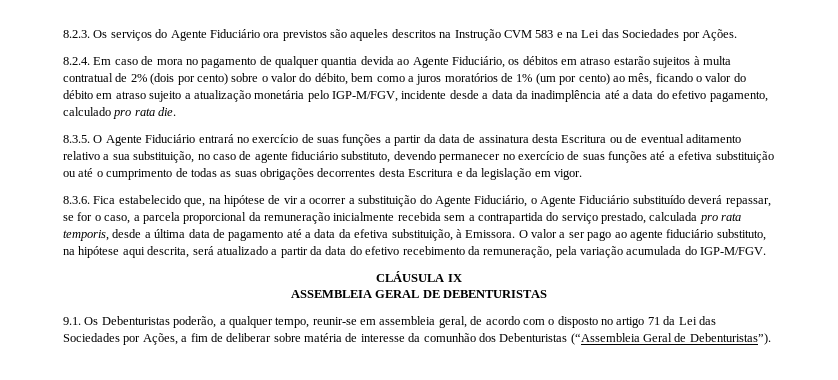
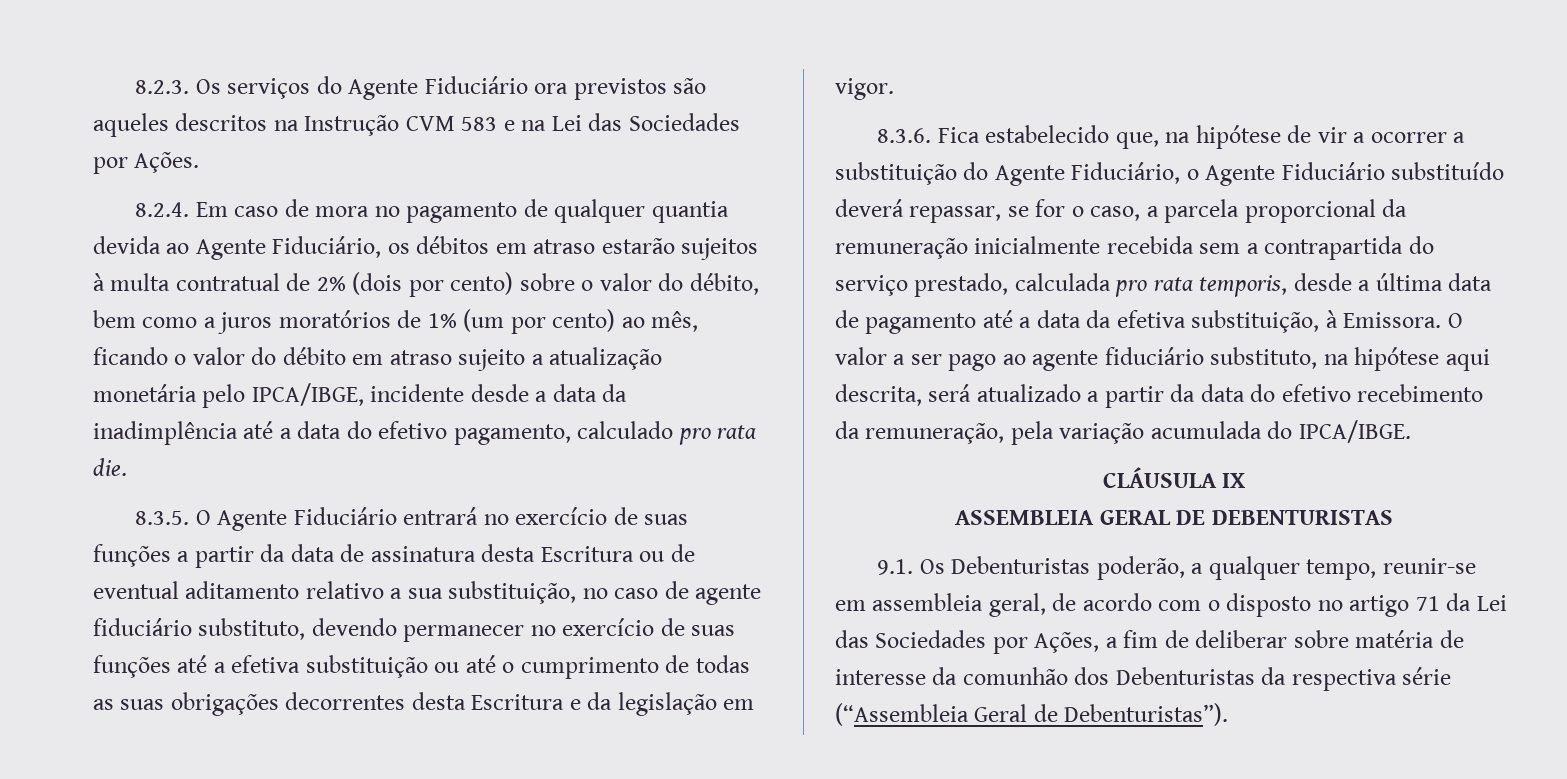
- 8.2.4. Em caso de mora no pagamento de qualquer quantia devida ao Agente Fiduciário, os débitos em atraso estarão sujeitos à multa contratual de 2% (dois por cento) sobre o valor do débito, bem como a juros moratórios de 1% (um por cento) ao mês, ficando o valor do débito em atraso sujeito a atualização monetária pelo IGP-M/FGV, incidente desde a data da inadimplência até a data do efetivo pagamento, calculado pro rata die.
+ 8.2.4. Em caso de mora no pagamento de qualquer quantia devida ao Agente Fiduciário, os débitos em atraso estarão sujeitos à multa contratual de 2% (dois por cento) sobre o valor do débito, bem como a juros moratórios de 1% (um por cento) ao mês, ficando o valor do débito em atraso sujeito a atualização monetária pelo IPCA/IBGE, incidente desde a data da inadimplência até a data do efetivo pagamento, calculado pro rata die.
- O valor a ser pago ao agente fiduciário substituto, na hipótese aqui descrita, será atualizado a partir da data do efetivo recebimento da remuneração, pela variação acumulada do IGP-M/FGV.
+ O valor a ser pago ao agente fiduciário substituto, na hipótese aqui descrita, será atualizado a partir da data do efetivo recebimento da remuneração, pela variação acumulada do IPCA/IBGE.
- 9.1. Os Debenturistas poderão, a qualquer tempo, reunir-se em assembleia geral, de acordo com o disposto no artigo 71 da Lei das Sociedades por Ações, a fim de deliberar sobre matéria de interesse da comunhão dos Debenturistas (“Assembleia Geral de Debenturistas”).
+ 9.1. Os Debenturistas poderão, a qualquer tempo, reunir-se em assembleia geral, de acordo com o disposto no artigo 71 da Lei das Sociedades por Ações, a fim de deliberar sobre matéria de interesse da comunhão dos Debenturistas da respectiva série (“Assembleia Geral de Debenturistas”).

